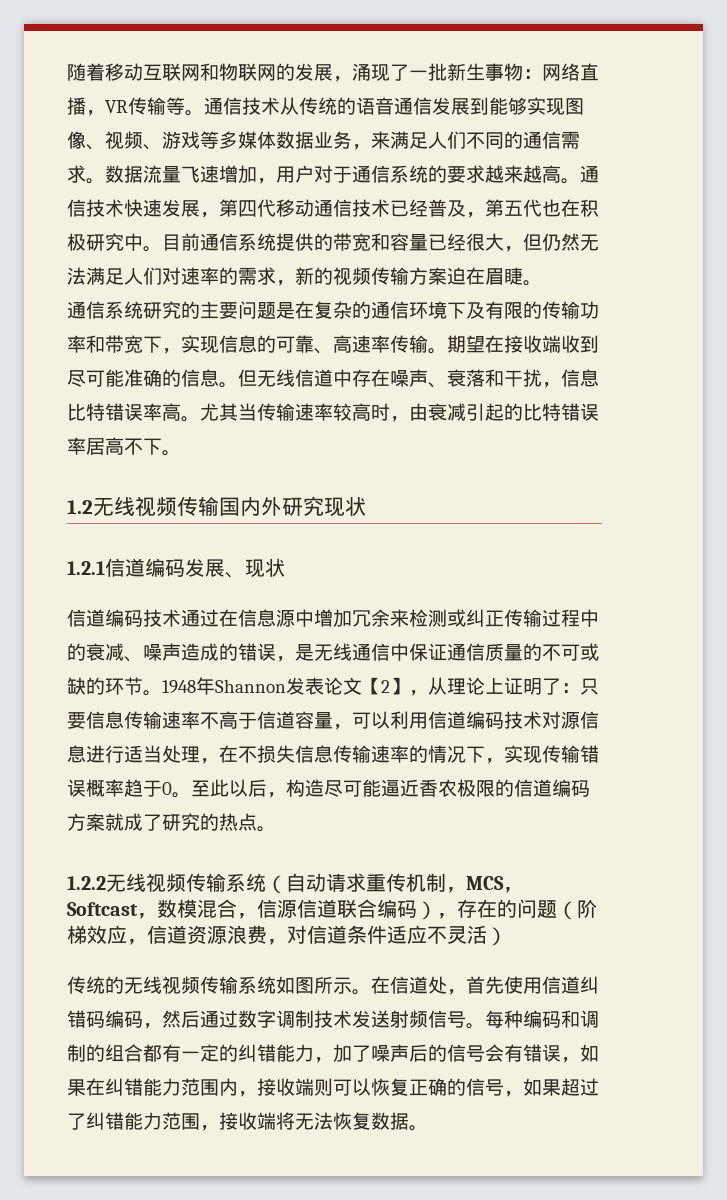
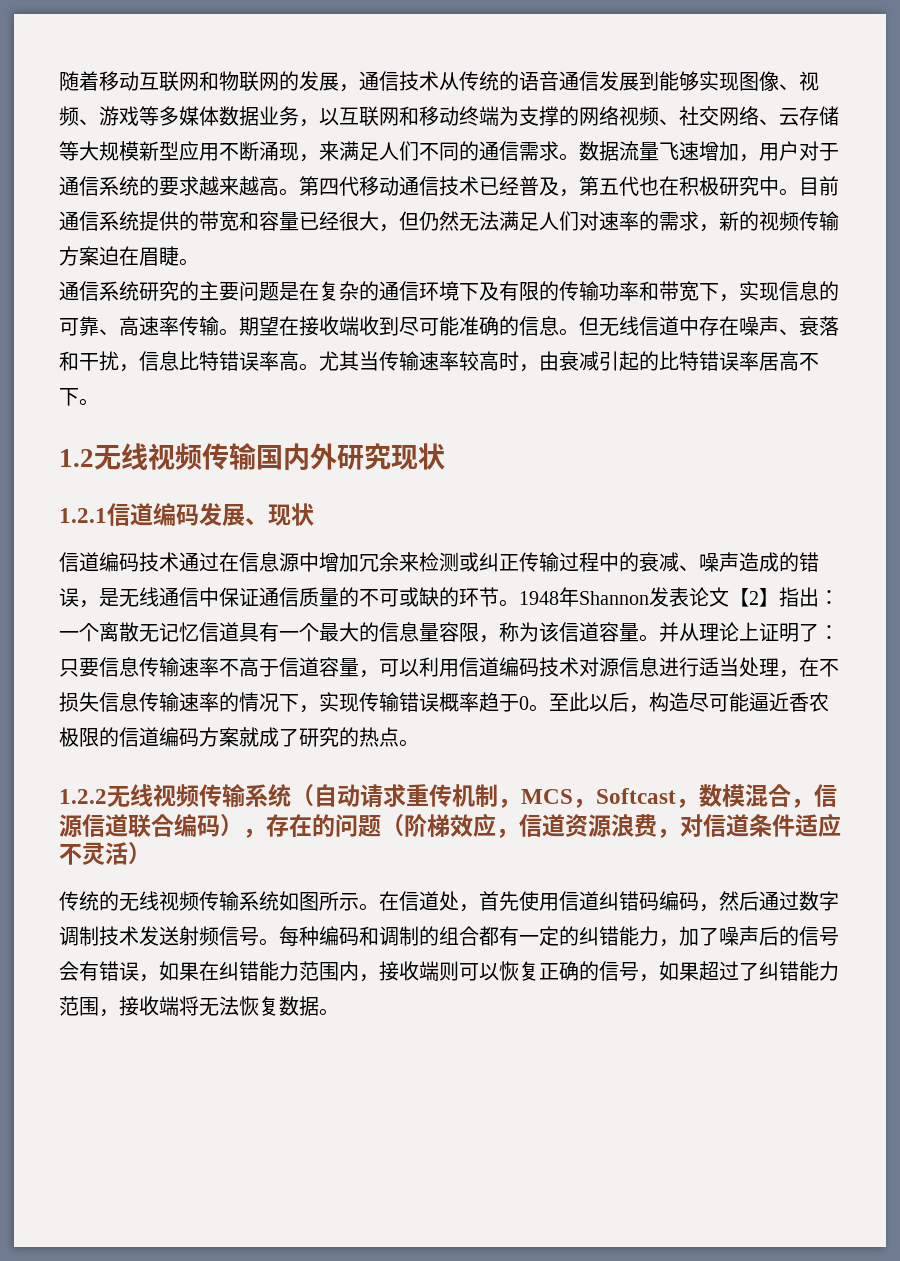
- 随着移动互联网和物联网的发展，涌现了一批新生事物：网络直播，VR传输等。通信技术从传统的语音通信发展到能够实现图像、视频、游戏等多媒体数据业务，来满足人们不同的通信需求。
+ 随着移动互联网和物联网的发展，通信技术从传统的语音通信发展到能够实现图像、视频、游戏等多媒体数据业务，以互联网和移动终端为支撑的网络视频、社交网络、云存储等大规模新型应用不断涌现，来满足人们不同的通信需求。
- 通信技术快速发展，第四代移动通信技术已经普及，第五代也在积极研究中。
+ 第四代移动通信技术已经普及，第五代也在积极研究中。
- 1948年Shannon发表论文【2】，从理论上证明了：只要信息传输速率不高于信道容量，可以利用信道编码技术对源信息进行适当处理，在不损失信息传输速率的情况下，实现传输错误概率趋于0。
+ 1948年Shannon发表论文【2】指出：一个离散无记忆信道具有一个最大的信息量容限，称为该信道容量。并从理论上证明了：只要信息传输速率不高于信道容量，可以利用信道编码技术对源信息进行适当处理，在不损失信息传输速率的情况下，实现传输错误概率趋于0。

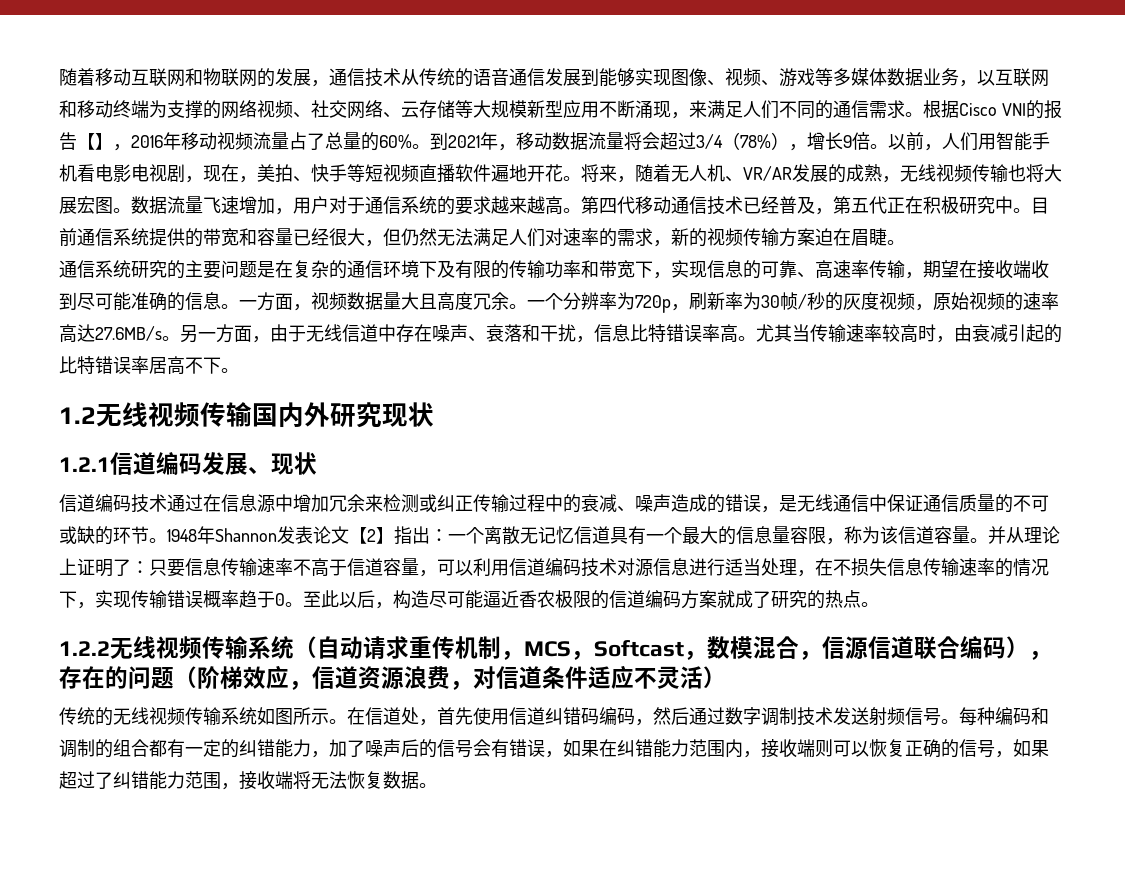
+ 根据Cisco VNI的报告【】，2016年移动视频流量占了总量的60%。到2021年，移动数据流量将会超过3/4（78%），增长9倍。以前，人们用智能手机看电影电视剧，现在，美拍、快手等短视频直播软件遍地开花。将来，随着无人机、VR/AR发展的成熟，无线视频传输也将大展宏图。
- 第四代移动通信技术已经普及，第五代也在积极研究中。
+ 第四代移动通信技术已经普及，第五代正在积极研究中。
- 通信系统研究的主要问题是在复杂的通信环境下及有限的传输功率和带宽下，实现信息的可靠、高速率传输。期望在接收端收到尽可能准确的信息。
+ 通信系统研究的主要问题是在复杂的通信环境下及有限的传输功率和带宽下，实现信息的可靠、高速率传输，期望在接收端收到尽可能准确的信息。
- 但无线信道中存在噪声、衰落和干扰，信息比特错误率高。
+ 一方面，视频数据量大且高度冗余。一个分辨率为720p，刷新率为30帧/秒的灰度视频，原始视频的速率高达27.6MB/s。另一方面，由于无线信道中存在噪声、衰落和干扰，信息比特错误率高。

